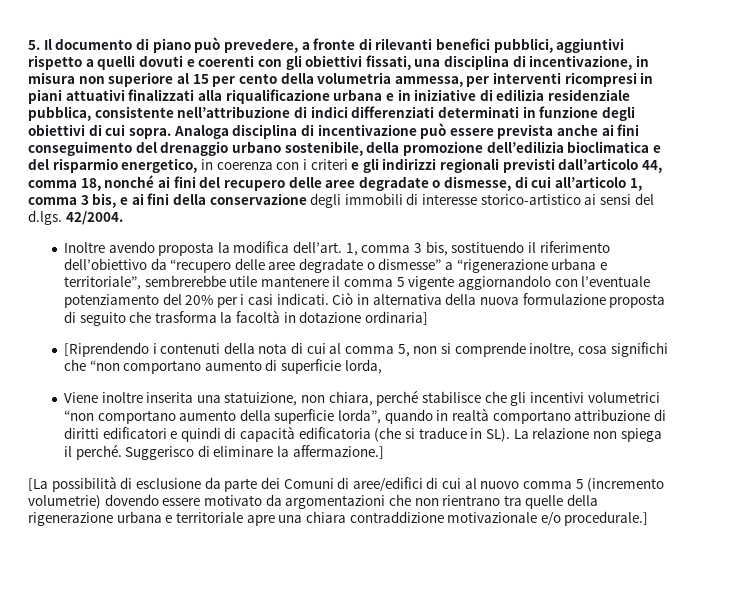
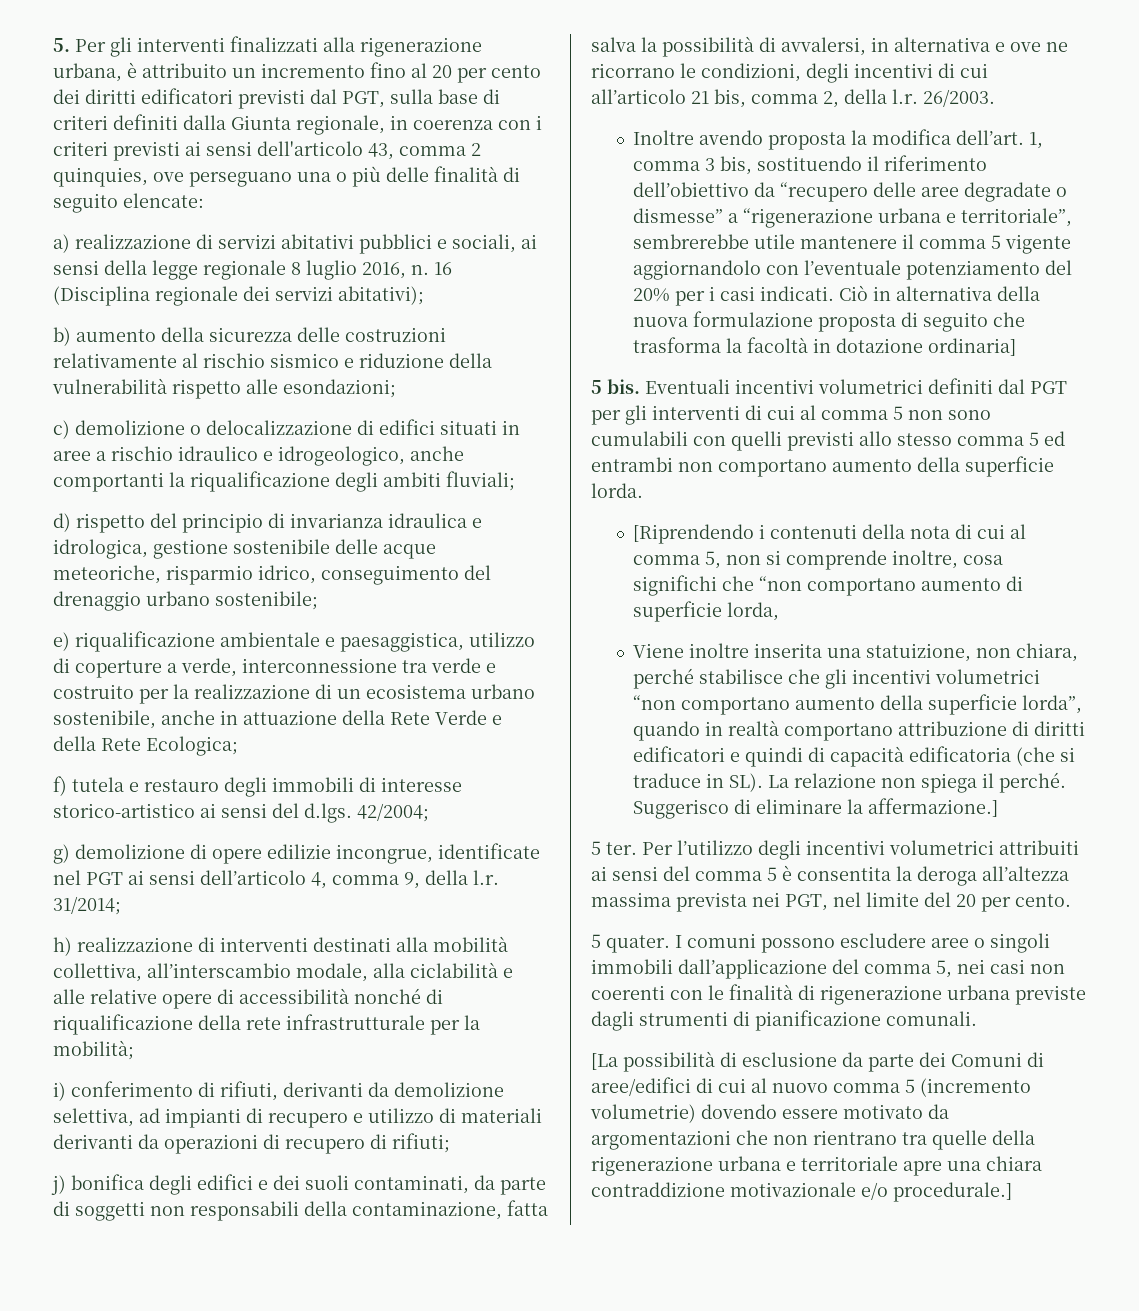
- 5. Il documento di piano può prevedere, a fronte di rilevanti benefici pubblici, aggiuntivi rispetto a quelli dovuti e coerenti con gli obiettivi fissati, una disciplina di incentivazione, in misura non superiore al 15 per cento della volumetria ammessa, per interventi ricompresi in piani attuativi finalizzati alla riqualificazione urbana e in iniziative di edilizia residenziale pubblica, consistente nell’attribuzione di indici differenziati determinati in funzione degli obiettivi di cui sopra. Analoga disciplina di incentivazione può essere prevista anche ai fini conseguimento del drenaggio urbano sostenibile, della promozione dell’edilizia bioclimatica e del risparmio energetico, in coerenza con i criteri e gli indirizzi regionali previsti dall’articolo 44, comma 18, nonché ai fini del recupero delle aree degradate o dismesse, di cui all’articolo 1, comma 3 bis, e ai fini della conservazione degli immobili di interesse storico-artistico ai sensi del d.lgs. 42/2004.
+ 5. Per gli interventi finalizzati alla rigenerazione urbana, è attribuito un incremento fino al 20 per cento dei diritti edificatori previsti dal PGT, sulla base di criteri definiti dalla Giunta regionale, in coerenza con i criteri previsti ai sensi dell'articolo 43, comma 2 quinquies, ove perseguano una o più delle finalità di seguito elencate:
+ a) realizzazione di servizi abitativi pubblici e sociali, ai sensi della legge regionale 8 luglio 2016, n. 16 (Disciplina regionale dei servizi abitativi);
+ b) aumento della sicurezza delle costruzioni relativamente al rischio sismico e riduzione della vulnerabilità rispetto alle esondazioni;
+ c) demolizione o delocalizzazione di edifici situati in aree a rischio idraulico e idrogeologico, anche comportanti la riqualificazione degli ambiti fluviali;
+ d) rispetto del principio di invarianza idraulica e idrologica, gestione sostenibile delle acque meteoriche, risparmio idrico, conseguimento del drenaggio urbano sostenibile;
+ e) riqualificazione ambientale e paesaggistica, utilizzo di coperture a verde, interconnessione tra verde e costruito per la realizzazione di un ecosistema urbano sostenibile, anche in attuazione della Rete Verde e della Rete Ecologica;
+ f) tutela e restauro degli immobili di interesse storico-artistico ai sensi del d.lgs. 42/2004;
+ g) demolizione di opere edilizie incongrue, identificate nel PGT ai sensi dell’articolo 4, comma 9, della l.r. 31/2014;
+ h) realizzazione di interventi destinati alla mobilità collettiva, all’interscambio modale, alla ciclabilità e alle relative opere di accessibilità nonché di riqualificazione della rete infrastrutturale per la mobilità;
+ i) conferimento di rifiuti, derivanti da demolizione selettiva, ad impianti di recupero e utilizzo di materiali derivanti da operazioni di recupero di rifiuti;
+ j) bonifica degli edifici e dei suoli contaminati, da parte di soggetti non responsabili della contaminazione, fatta salva la possibilità di avvalersi, in alternativa e ove ne ricorrano le condizioni, degli incentivi di cui all’articolo 21 bis, comma 2, della l.r. 26/2003.
+ 5 bis. Eventuali incentivi volumetrici definiti dal PGT per gli interventi di cui al comma 5 non sono cumulabili con quelli previsti allo stesso comma 5 ed entrambi non comportano aumento della superficie lorda.
+ 5 ter. Per l’utilizzo degli incentivi volumetrici attribuiti ai sensi del comma 5 è consentita la deroga all’altezza massima prevista nei PGT, nel limite del 20 per cento.
+ 5 quater. I comuni possono escludere aree o singoli immobili dall’applicazione del comma 5, nei casi non coerenti con le finalità di rigenerazione urbana previste dagli strumenti di pianificazione comunali.

